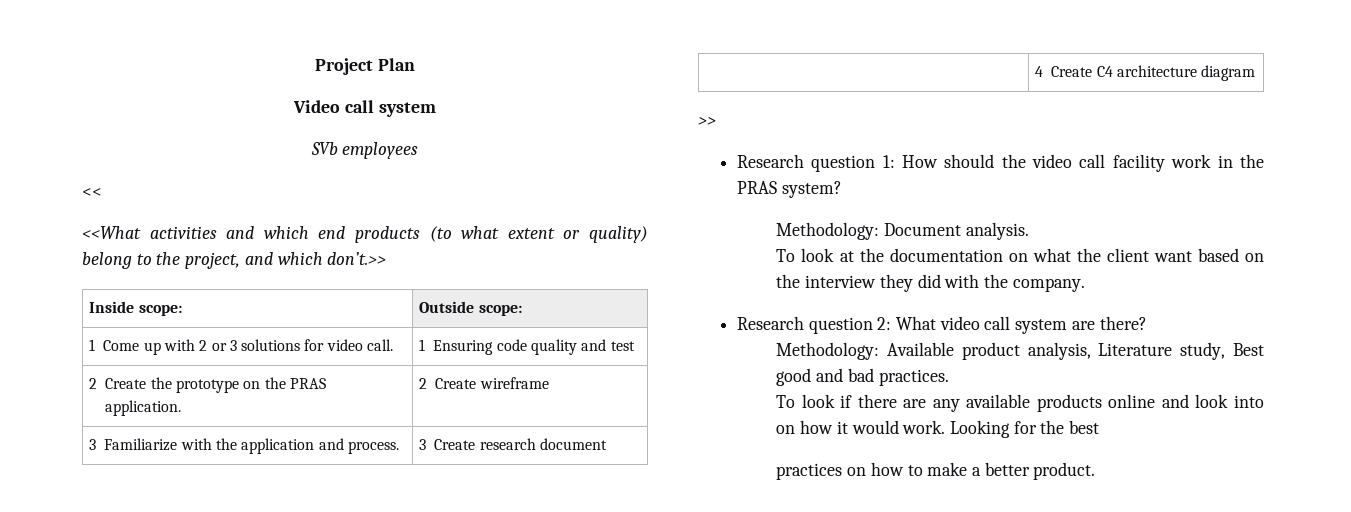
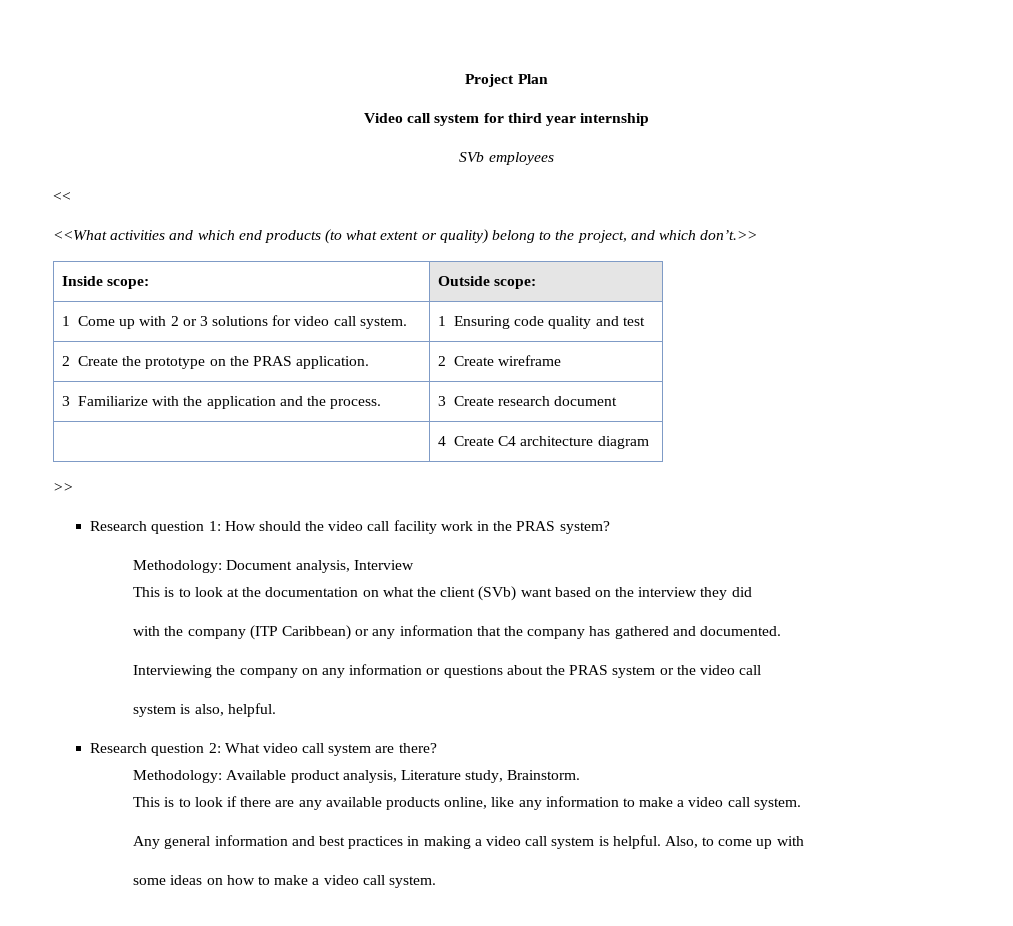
- Video call system
+ Video call system for third year internship
- 1 Come up with 2 or 3 solutions for video call. | 1 Ensuring code quality and test
+ 1 Come up with 2 or 3 solutions for video call system. | 1 Ensuring code quality and test
- 3 Familiarize with the application and process. | 3 Create research document
+ 3 Familiarize with the application and the process. | 3 Create research document
- Methodology: Document analysis.
- To look at the documentation on what the client want based on the interview they did with the company.
+ Methodology: Document analysis, Interview
+ This is to look at the documentation on what the client (SVb) want based on the interview they did
+ with the company (ITP Caribbean) or any information that the company has gathered and documented.
+ Interviewing the company on any information or questions about the PRAS system or the video call
+ system is also, helpful.
- Methodology: Available product analysis, Literature study, Best good and bad practices.
- To look if there are any available products online and look into on how it would work. Looking for the best
- practices on how to make a better product.
+ Methodology: Available product analysis, Literature study, Brainstorm.
+ This is to look if there are any available products online, like any information to make a video call system.
+ Any general information and best practices in making a video call system is helpful. Also, to come up with
+ some ideas on how to make a video call system.

